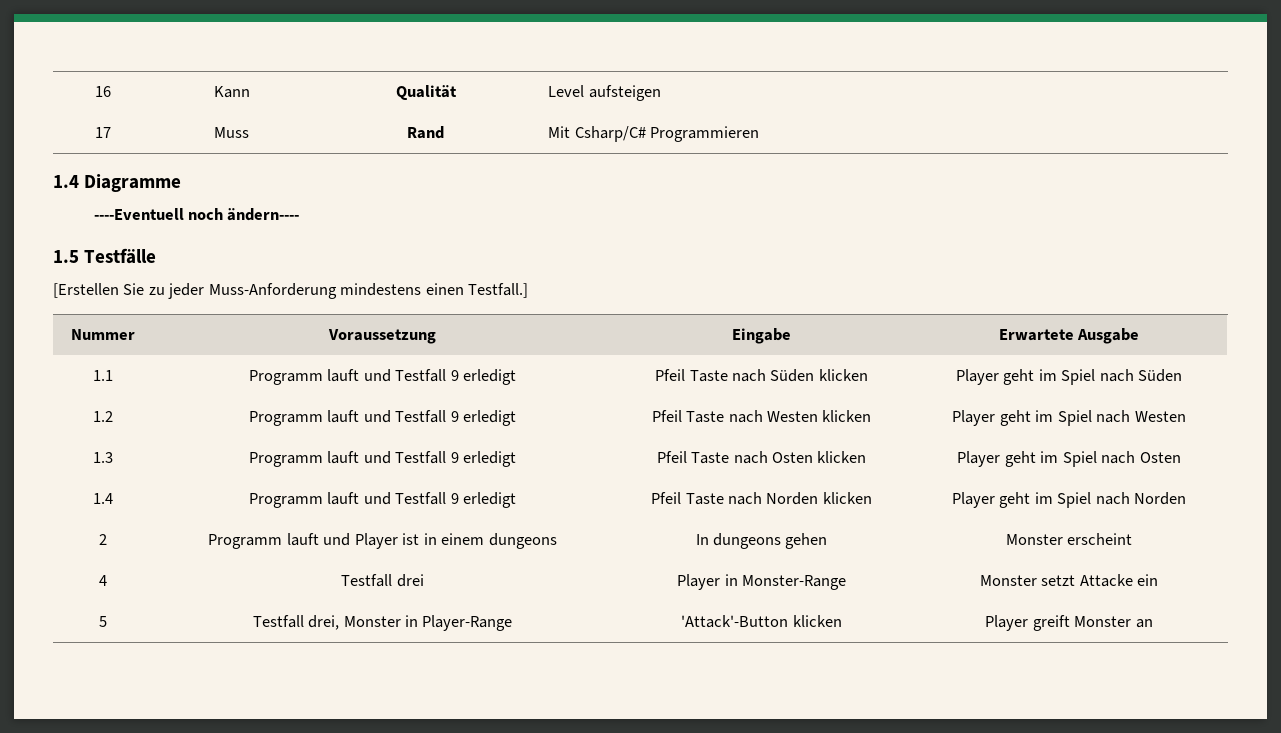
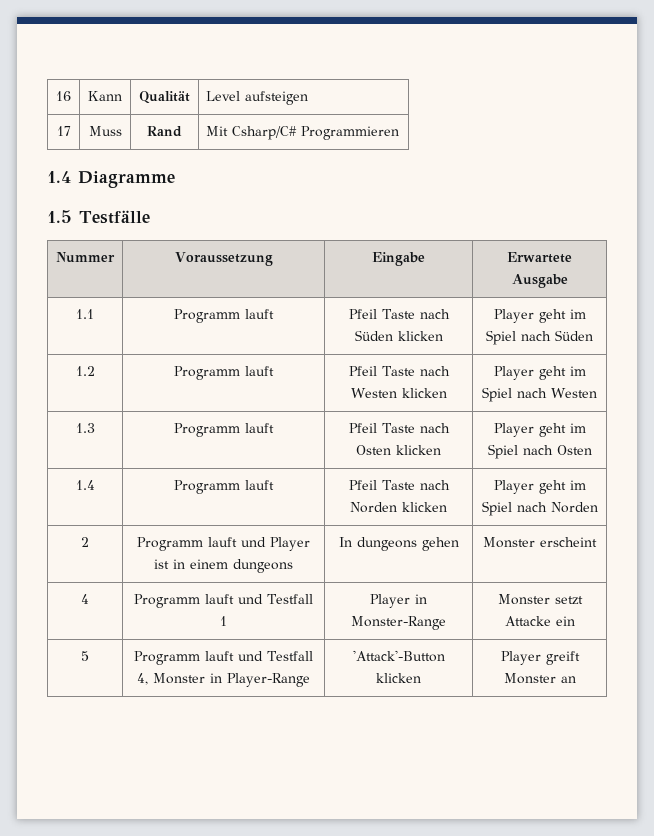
- ----Eventuell noch ändern----
- [Erstellen Sie zu jeder Muss-Anforderung mindestens einen Testfall.]
- 1.1 | Programm lauft und Testfall 9 erledigt | Pfeil Taste nach Süden klicken | Player geht im Spiel nach Süden
+ 1.1 | Programm lauft | Pfeil Taste nach Süden klicken | Player geht im Spiel nach Süden
- 1.2 | Programm lauft und Testfall 9 erledigt | Pfeil Taste nach Westen klicken | Player geht im Spiel nach Westen
+ 1.2 | Programm lauft | Pfeil Taste nach Westen klicken | Player geht im Spiel nach Westen
- 1.3 | Programm lauft und Testfall 9 erledigt | Pfeil Taste nach Osten klicken | Player geht im Spiel nach Osten
+ 1.3 | Programm lauft | Pfeil Taste nach Osten klicken | Player geht im Spiel nach Osten
- 1.4 | Programm lauft und Testfall 9 erledigt | Pfeil Taste nach Norden klicken | Player geht im Spiel nach Norden
+ 1.4 | Programm lauft | Pfeil Taste nach Norden klicken | Player geht im Spiel nach Norden
- 4 | Testfall drei | Player in Monster-Range | Monster setzt Attacke ein
+ 4 | Programm lauft und Testfall 1 | Player in Monster-Range | Monster setzt Attacke ein
- 5 | Testfall drei, Monster in Player-Range | 'Attack'-Button klicken | Player greift Monster an
+ 5 | Programm lauft und Testfall 4, Monster in Player-Range | 'Attack'-Button klicken | Player greift Monster an

